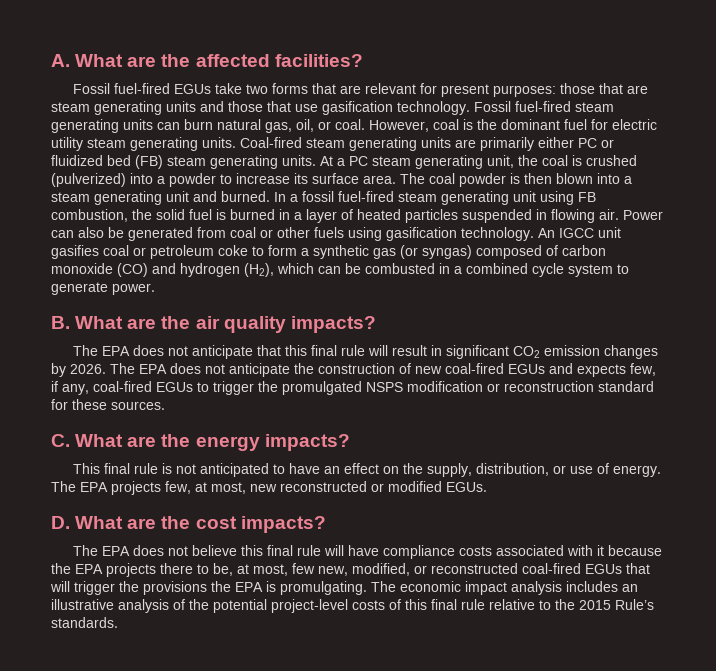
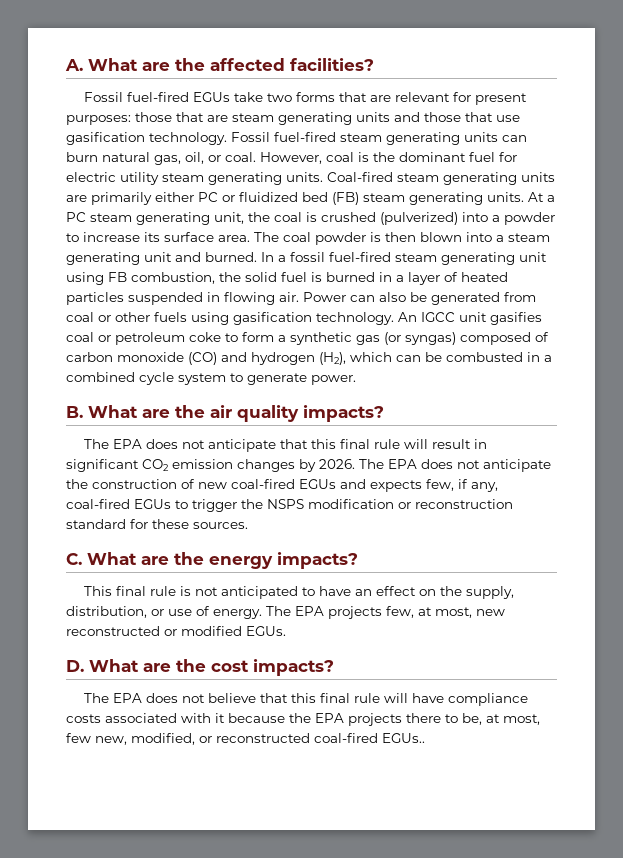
- The EPA does not anticipate the construction of new coal-fired EGUs and expects few, if any, coal-fired EGUs to trigger the promulgated NSPS modification or reconstruction standard for these sources.
+ The EPA does not anticipate the construction of new coal-fired EGUs and expects few, if any, coal-fired EGUs to trigger the NSPS modification or reconstruction standard for these sources.
- The EPA does not believe this final rule will have compliance costs associated with it because the EPA projects there to be, at most, few new, modified, or reconstructed coal-fired EGUs that will trigger the provisions the EPA is promulgating. The economic impact analysis includes an illustrative analysis of the potential project-level costs of this final rule relative to the 2015 Rule’s standards.
+ The EPA does not believe that this final rule will have compliance costs associated with it because the EPA projects there to be, at most, few new, modified, or reconstructed coal-fired EGUs..

